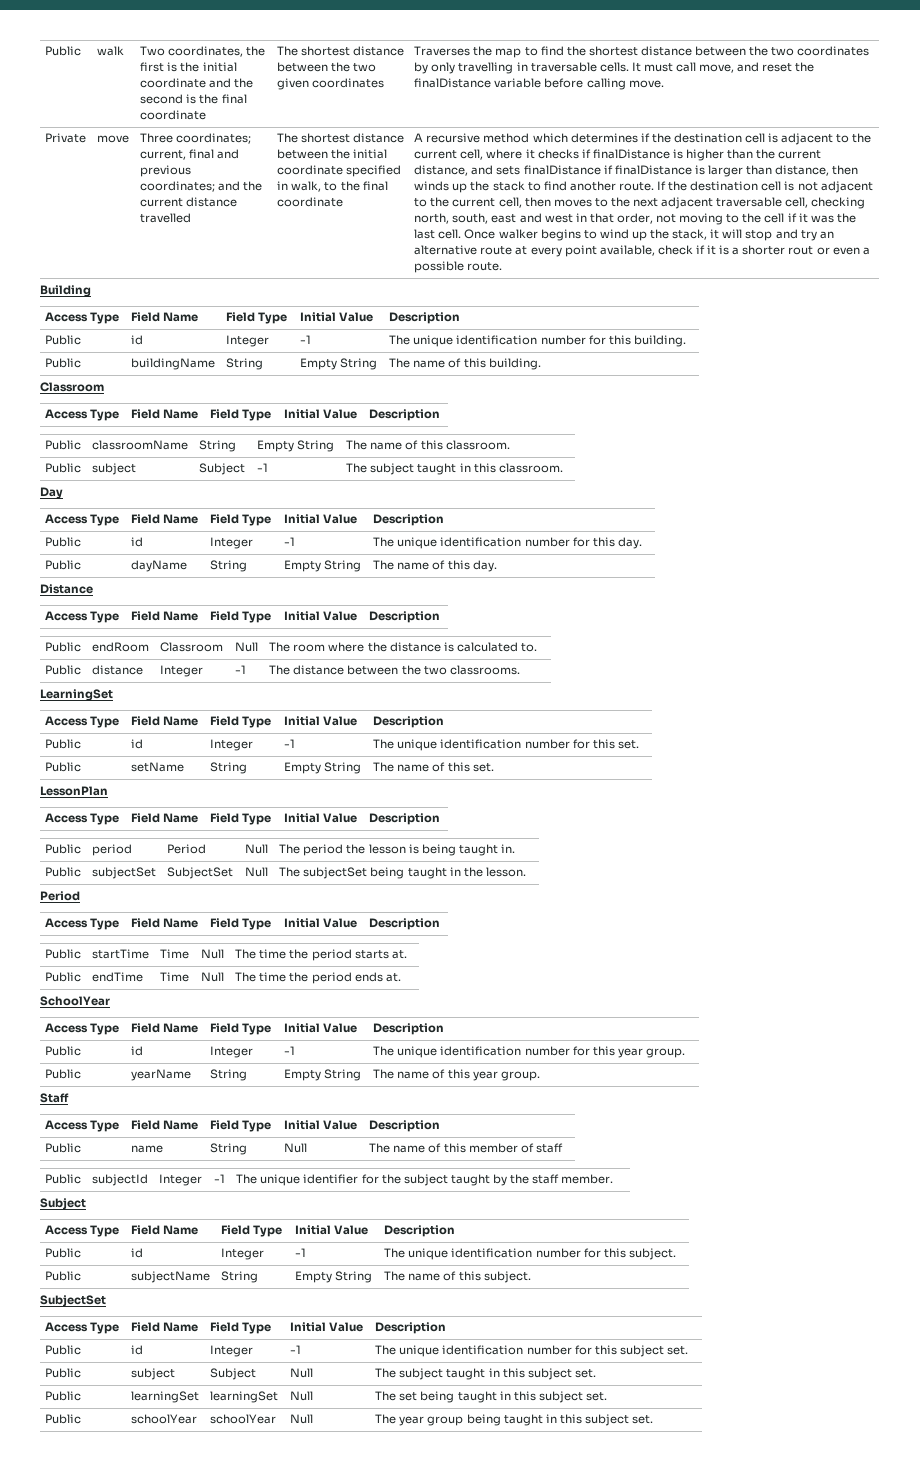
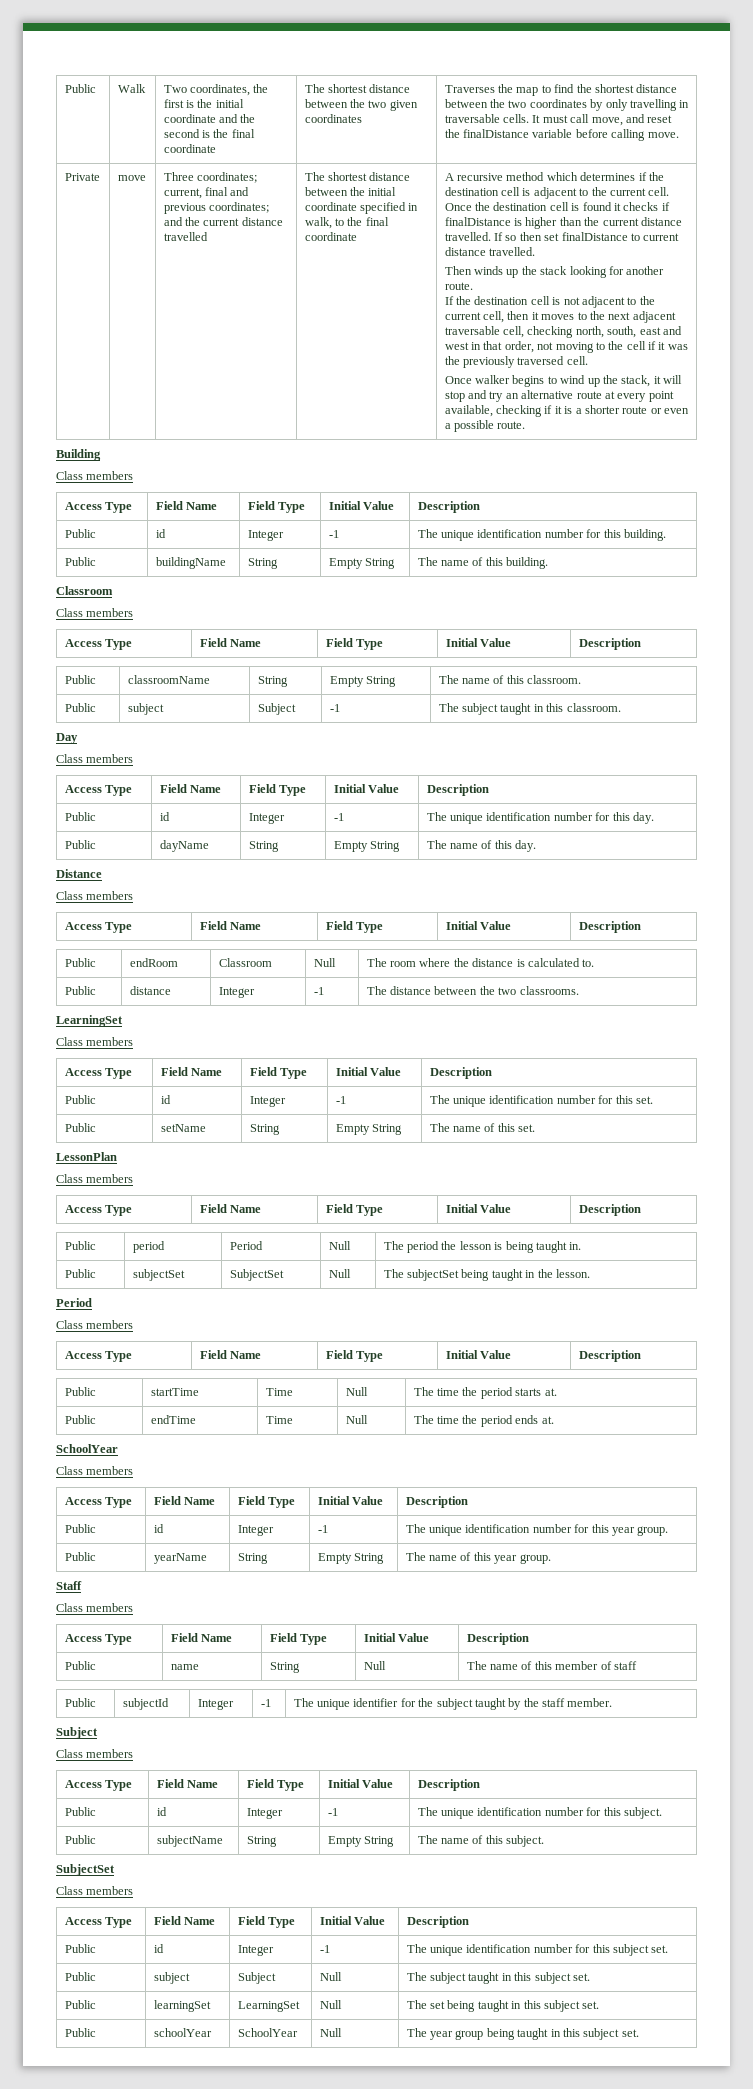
- Public | walk
+ Public | Walk
- A recursive method which determines if the destination cell is adjacent to the current cell, where it checks if finalDistance is higher than the current distance, and sets finalDistance if finalDistance is larger than distance, then winds up the stack to find another route. If the destination cell is not adjacent to the current cell, then moves to the next adjacent traversable cell, checking north, south, east and west in that order, not moving to the cell if it was the last cell. Once walker begins to wind up the stack, it will stop and try an alternative route at every point available, check if it is a shorter rout or even a possible route.
+ A recursive method which determines if the destination cell is adjacent to the current cell. Once the destination cell is found it checks if finalDistance is higher than the current distance travelled. If so then set finalDistance to current distance travelled.
+ Then winds up the stack looking for another route.
+ If the destination cell is not adjacent to the current cell, then it moves to the next adjacent traversable cell, checking north, south, east and west in that order, not moving to the cell if it was the previously traversed cell.
+ Once walker begins to wind up the stack, it will stop and try an alternative route at every point available, checking if it is a shorter route or even a possible route.
  Building
+ Class members
  Public | buildingName | String | Empty String | The name of this building.
  Classroom
+ Class members
  Day
+ Class members
  Distance
+ Class members
  Public | distance | Integer | -1 | The distance between the two classrooms.
  LearningSet
+ Class members
  LessonPlan
+ Class members
  Public | subjectSet | SubjectSet | Null | The subjectSet being taught in the lesson.
  Period
+ Class members
  Public | endTime | Time | Null | The time the period ends at.
  SchoolYear
+ Class members
  Staff
+ Class members
  Public | subjectId | Integer | -1 | The unique identifier for the subject taught by the staff member.
  Subject
+ Class members
  Public | subjectName | String | Empty String | The name of this subject.
  SubjectSet
+ Class members
- Public | learningSet | learningSet | Null | The set being taught in this subject set.
+ Public | learningSet | LearningSet | Null | The set being taught in this subject set.
- Public | schoolYear | schoolYear | Null | The year group being taught in this subject set.
+ Public | schoolYear | SchoolYear | Null | The year group being taught in this subject set.

